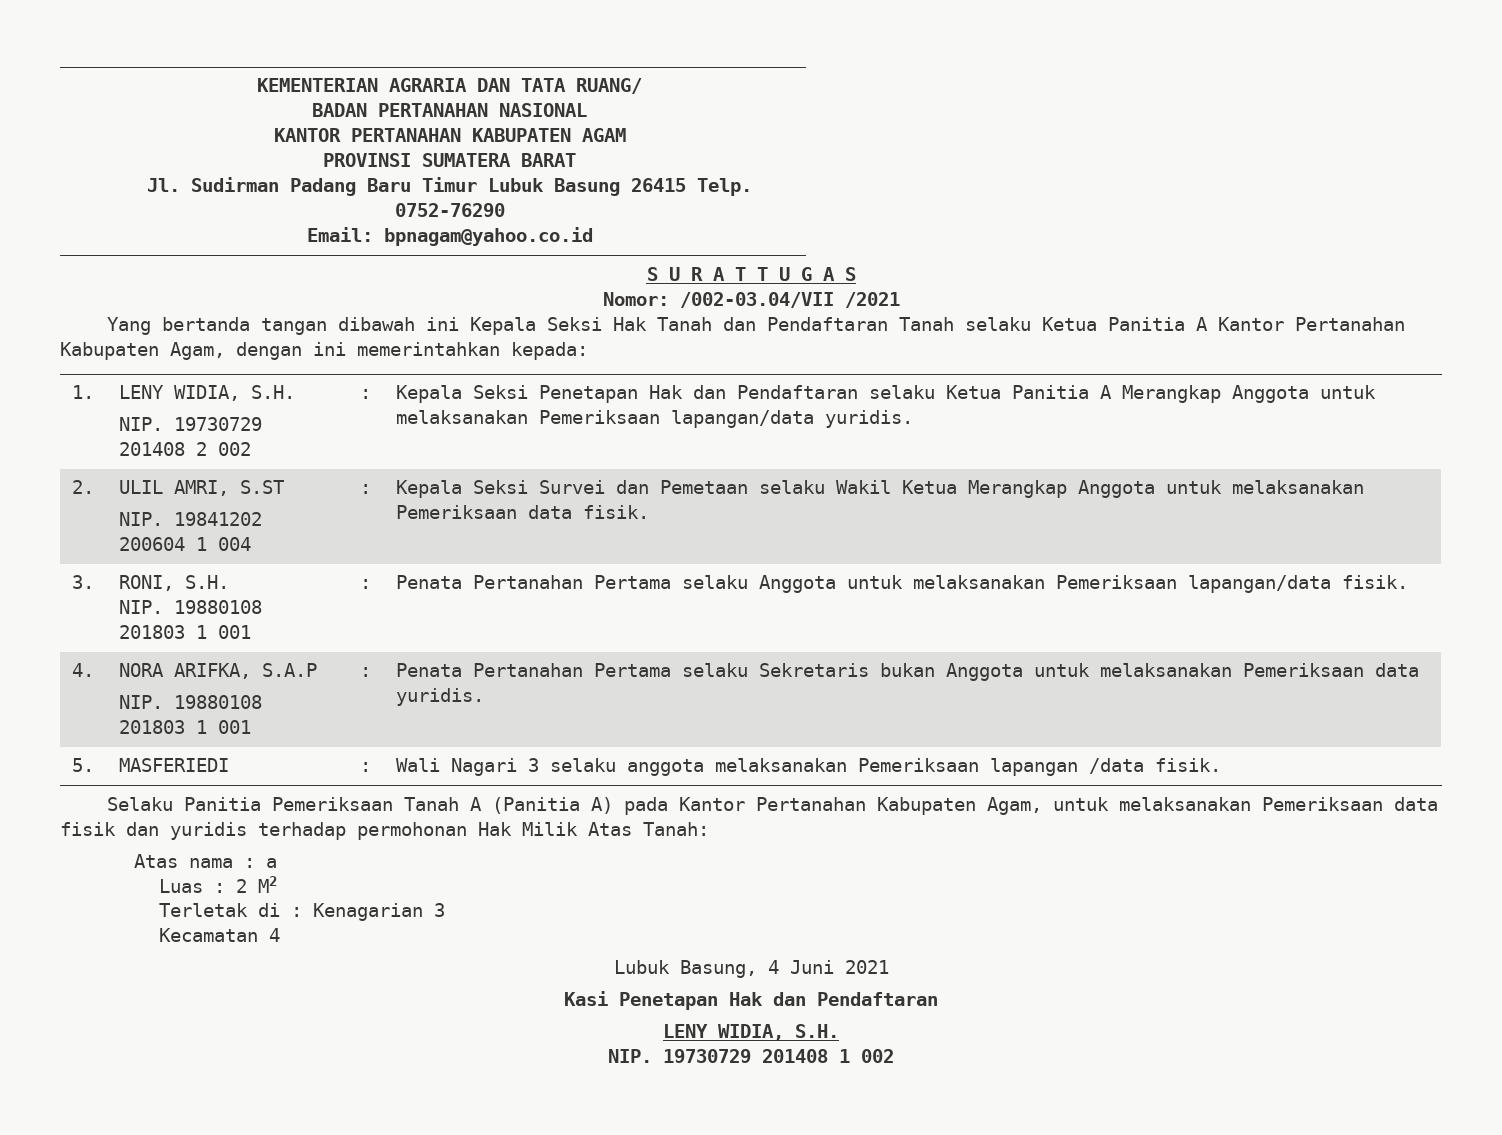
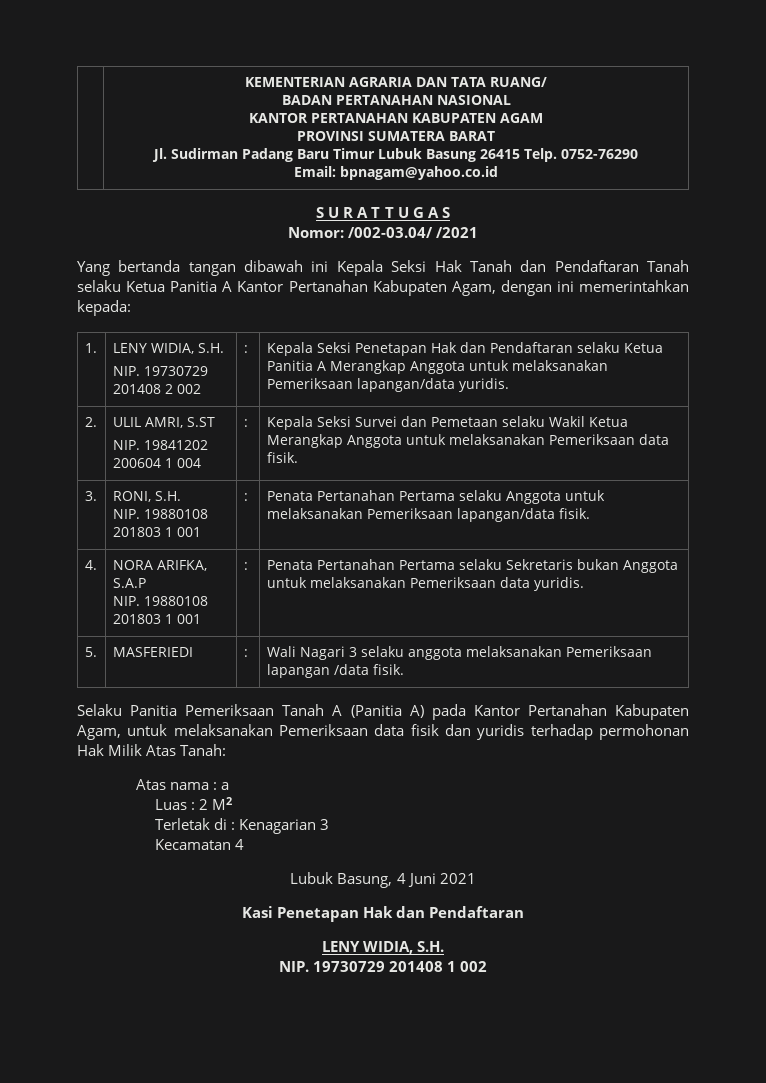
- Nomor: /002-03.04/VII /2021
+ Nomor: /002-03.04/ /2021

